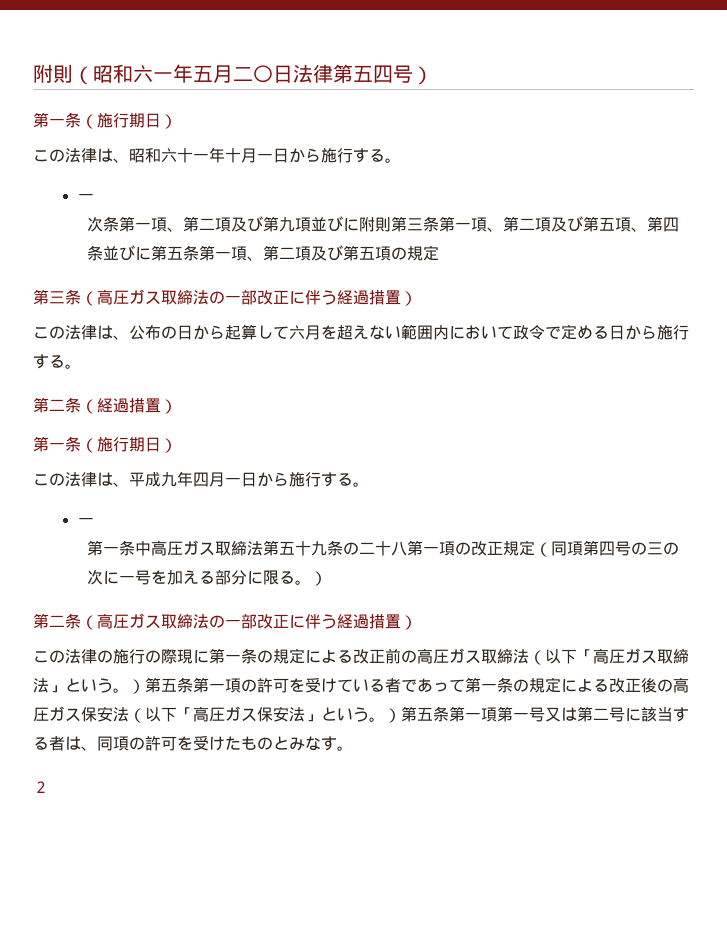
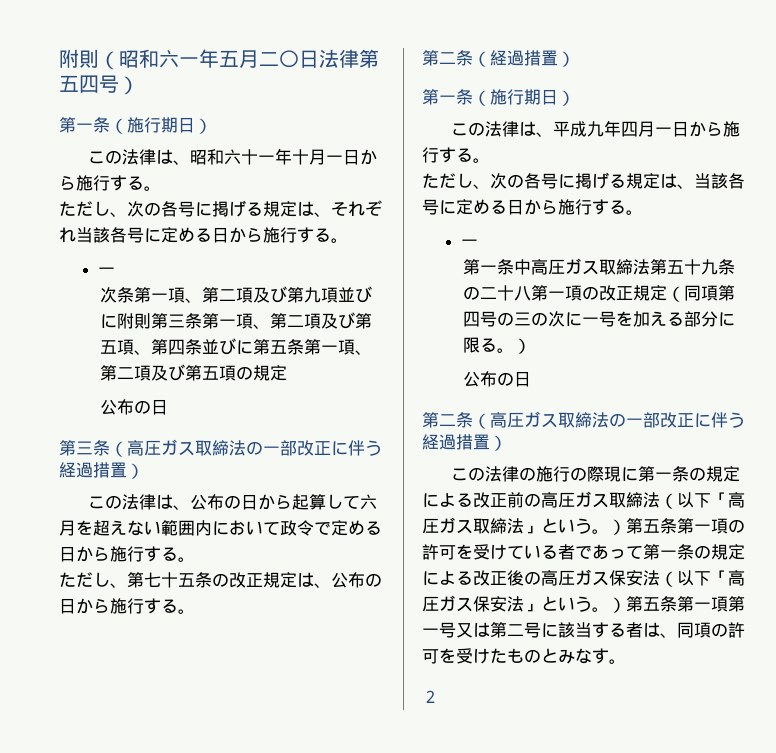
+ ただし、次の各号に掲げる規定は、それぞれ当該各号に定める日から施行する。
  次条第一項、第二項及び第九項並びに附則第三条第一項、第二項及び第五項、第四条並びに第五条第一項、第二項及び第五項の規定
+ 公布の日
+ ただし、第七十五条の改正規定は、公布の日から施行する。
+ ただし、次の各号に掲げる規定は、当該各号に定める日から施行する。
  第一条中高圧ガス取締法第五十九条の二十八第一項の改正規定（同項第四号の三の次に一号を加える部分に限る。）
+ 公布の日

